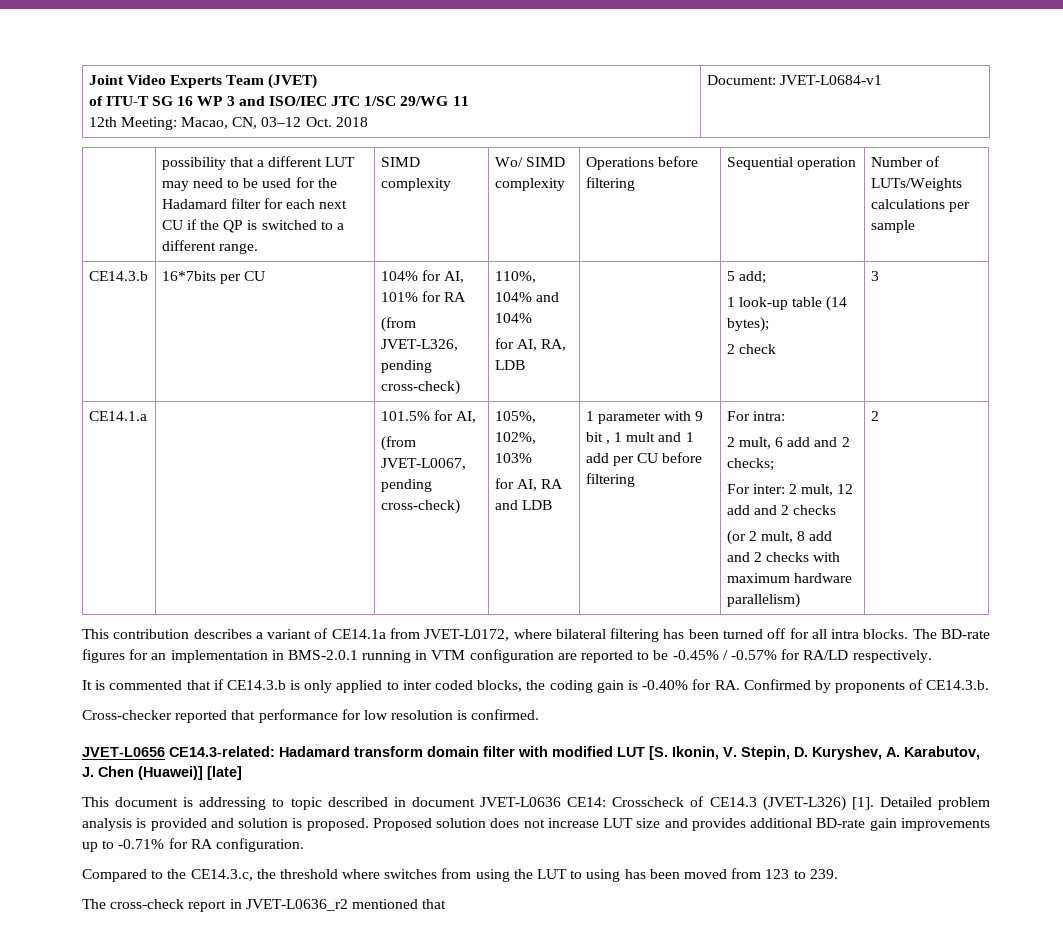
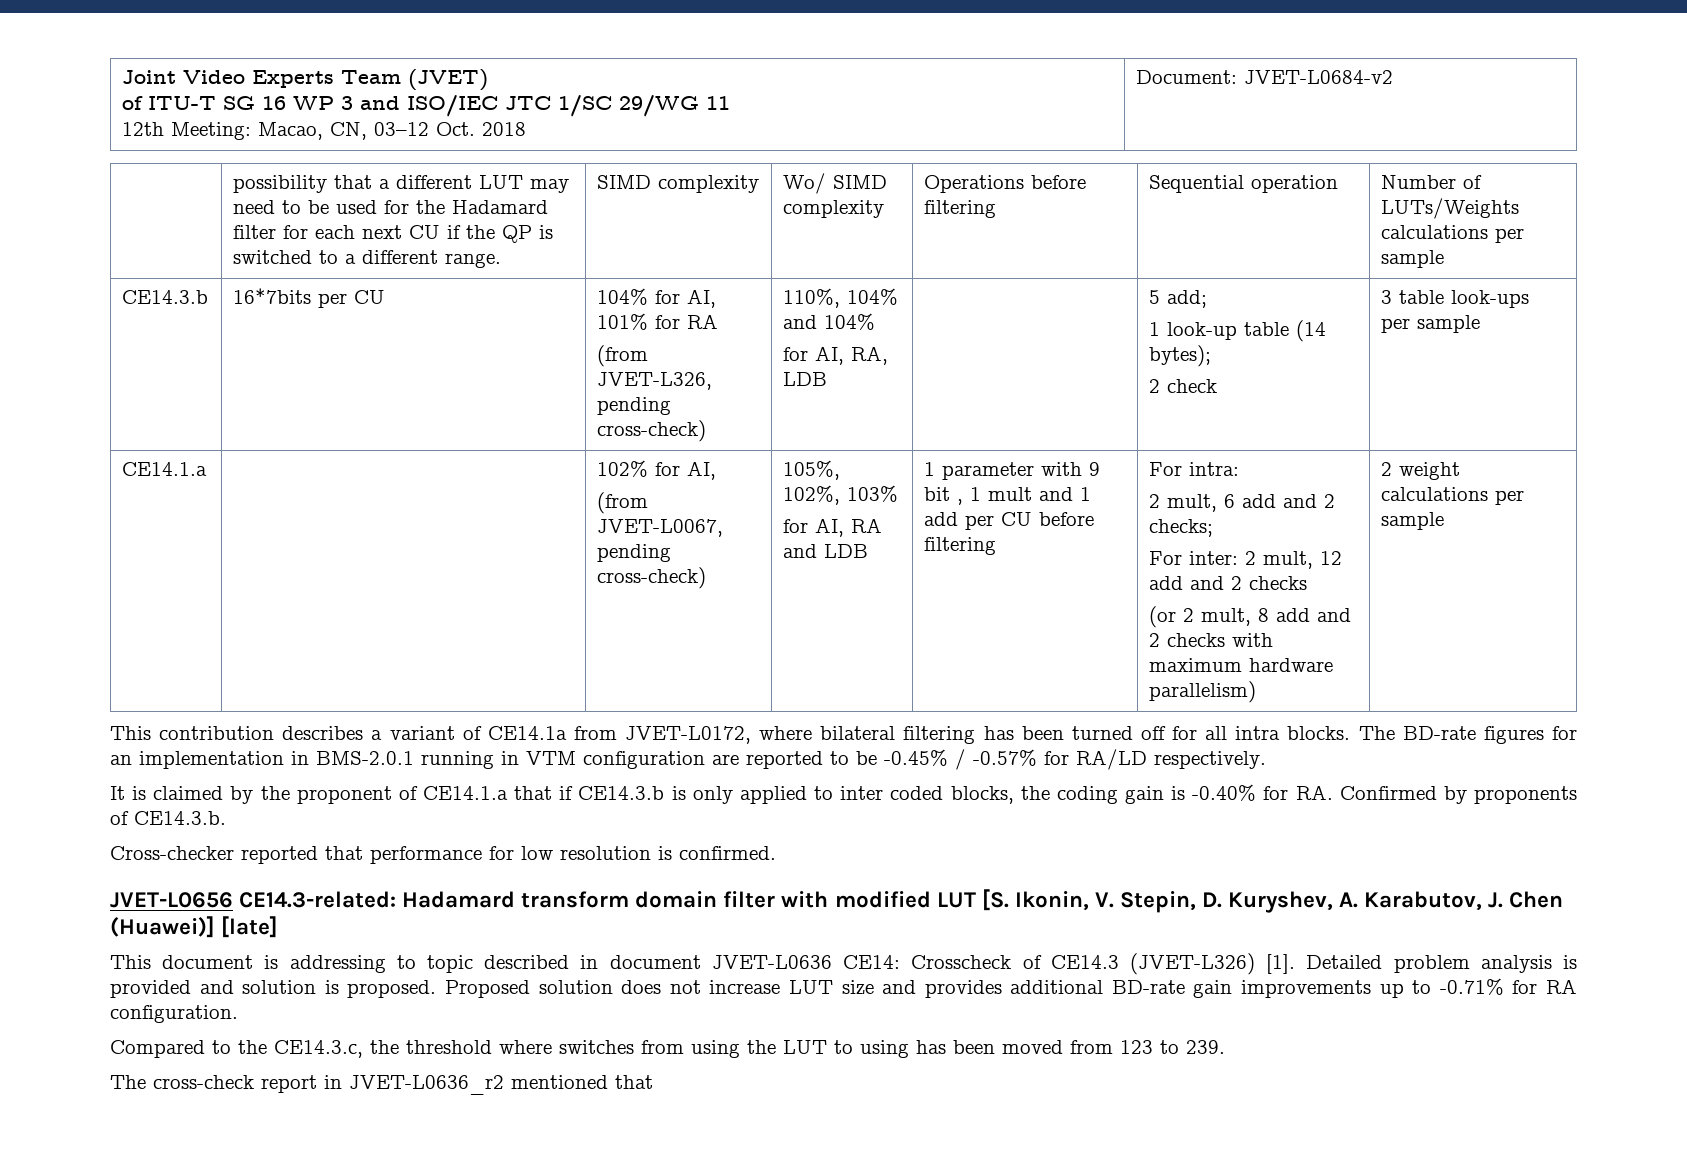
  Joint Video Experts Team (JVET)
  of ITU-T SG 16 WP 3 and ISO/IEC JTC 1/SC 29/WG 11
- 12th Meeting: Macao, CN, 03–12 Oct. 2018 | Document: JVET-L0684-v1
+ 12th Meeting: Macao, CN, 03–12 Oct. 2018 | Document: JVET-L0684-v2
  CE14.3.b | 16*7bits per CU | 104% for AI, 101% for RA
  (from JVET-L326, pending cross-check) | 110%, 104% and 104%
  for AI, RA, LDB | | 5 add;
  1 look-up table (14 bytes);
- 2 check | 3
+ 2 check | 3 table look-ups per sample
- 101.5% for AI,
+ 102% for AI,
- (or 2 mult, 8 add and 2 checks with maximum hardware parallelism) | 2
+ (or 2 mult, 8 add and 2 checks with maximum hardware parallelism) | 2 weight calculations per sample
- It is commented that if CE14.3.b is only applied to inter coded blocks, the coding gain is -0.40% for RA. Confirmed by proponents of CE14.3.b.
+ It is claimed by the proponent of CE14.1.a that if CE14.3.b is only applied to inter coded blocks, the coding gain is -0.40% for RA. Confirmed by proponents of CE14.3.b.

